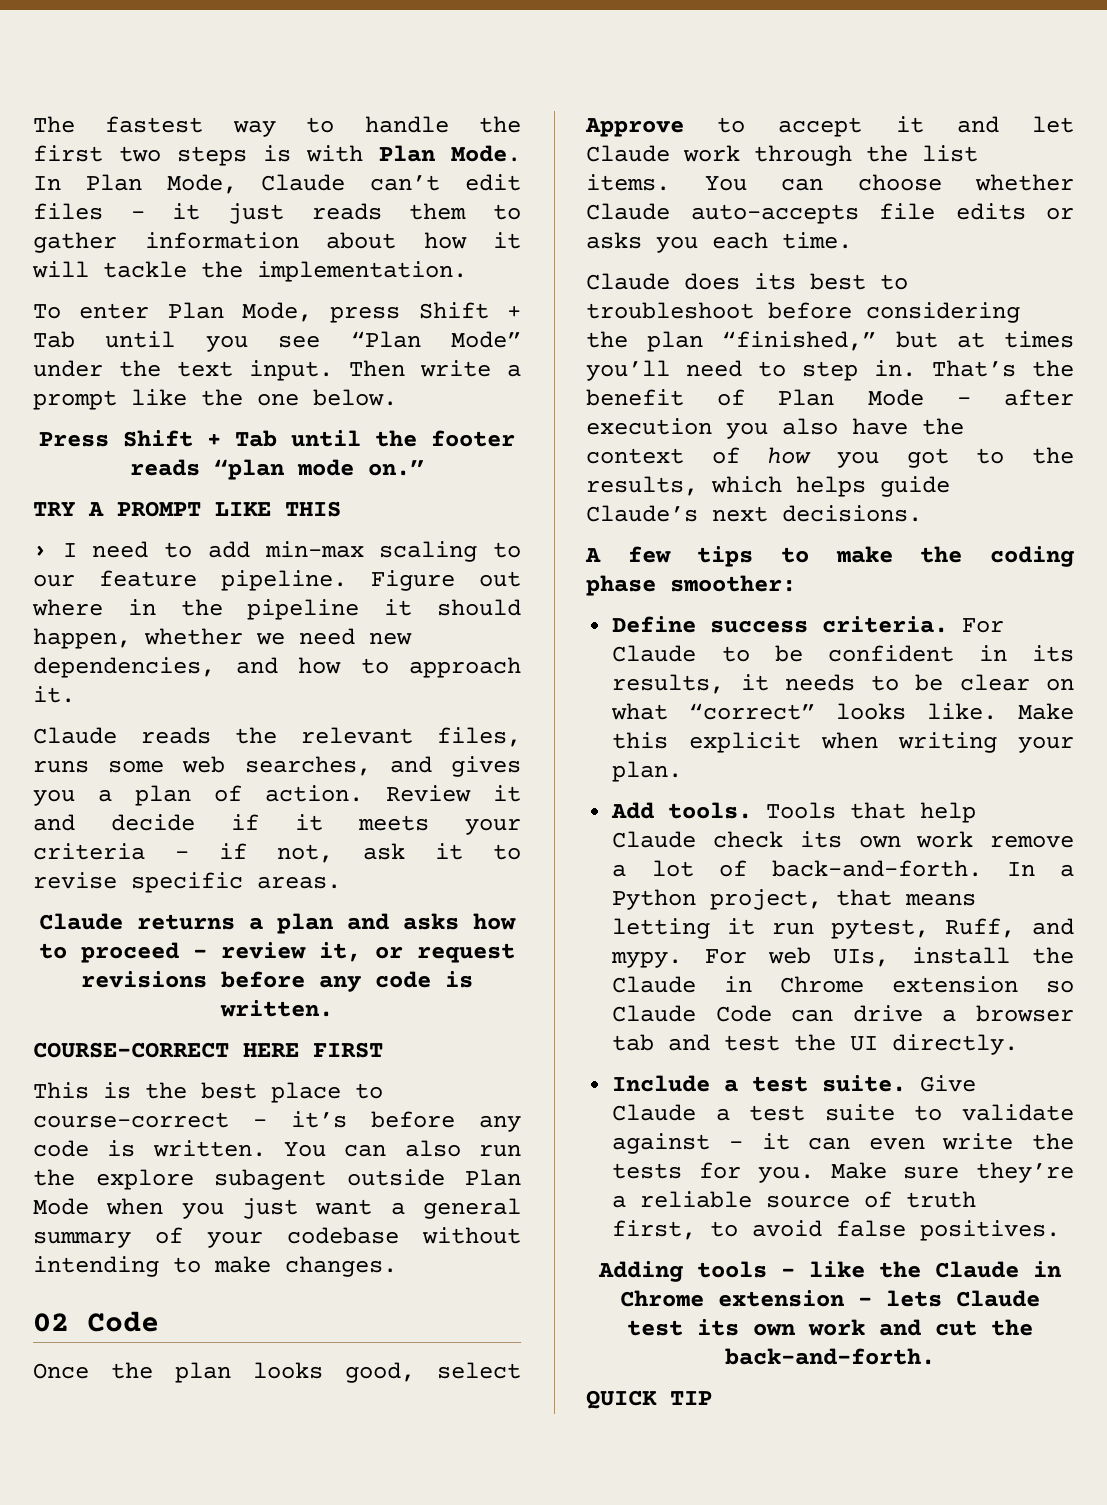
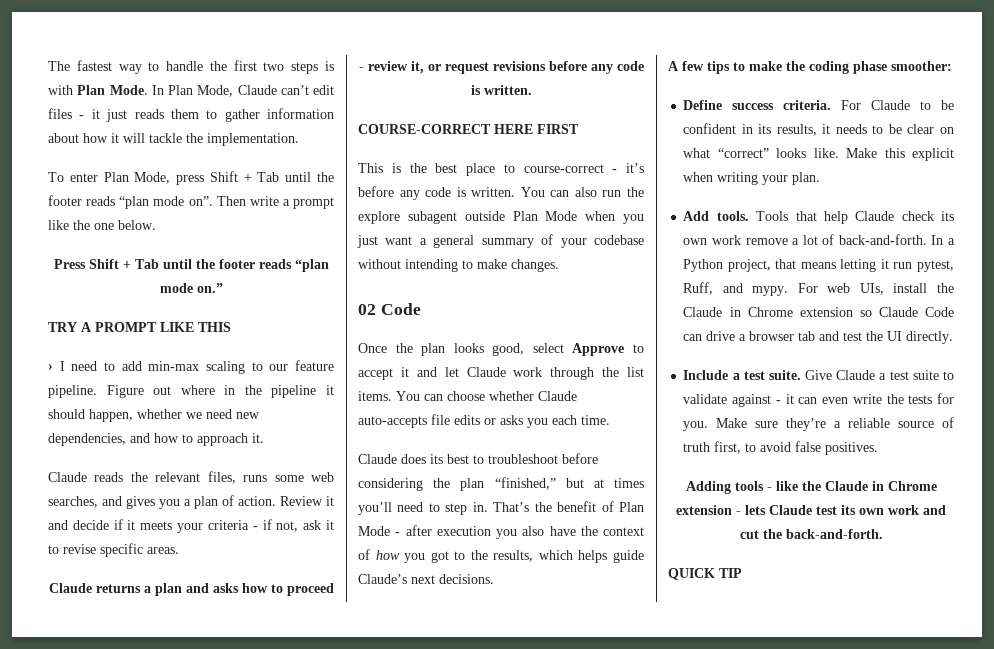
- To enter Plan Mode, press Shift + Tab until you see “Plan Mode” under the text input.
+ To enter Plan Mode, press Shift + Tab until the footer reads “plan mode on”.

